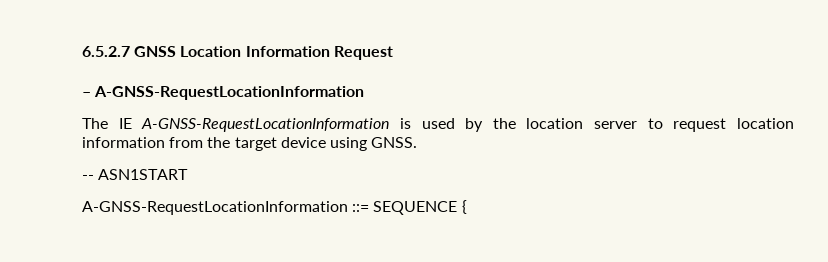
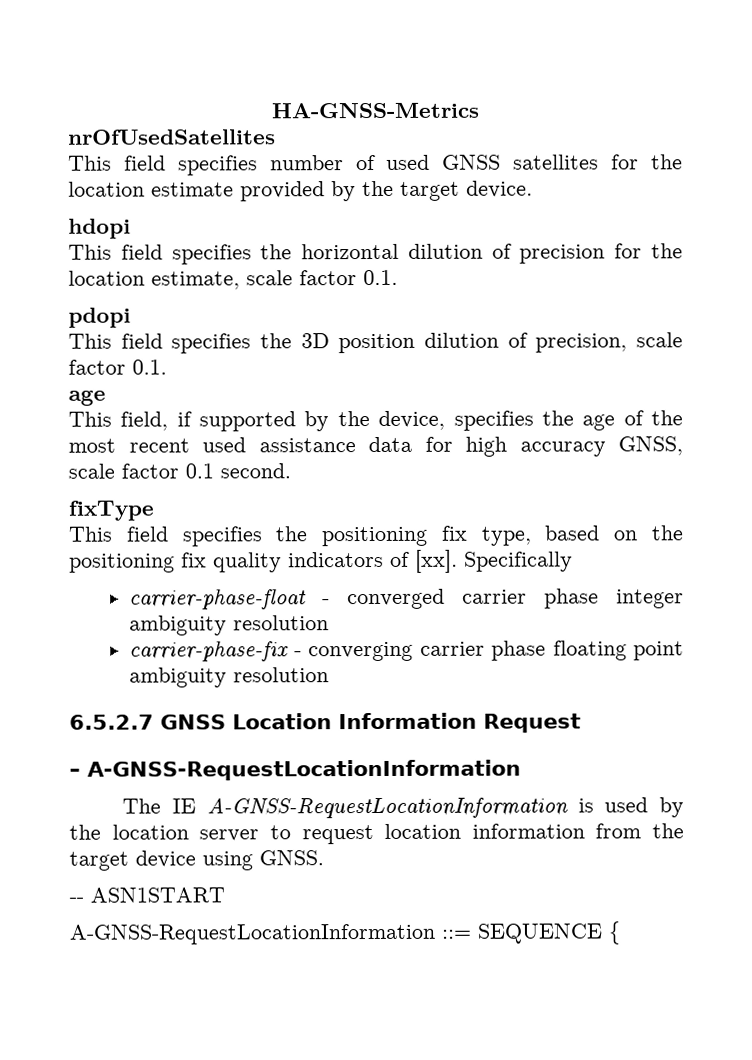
+ HA-GNSS-Metrics
+ nrOfUsedSatellites
+ This field specifies number of used GNSS satellites for the location estimate provided by the target device.
+ hdopi
+ This field specifies the horizontal dilution of precision for the location estimate, scale factor 0.1.
+ pdopi
+ This field specifies the 3D position dilution of precision, scale factor 0.1.
+ age
+ This field, if supported by the device, specifies the age of the most recent used assistance data for high accuracy GNSS, scale factor 0.1 second.
+ fixType
+ This field specifies the positioning fix type, based on the positioning fix quality indicators of [xx]. Specifically
+ carrier-phase-float - converged carrier phase integer ambiguity resolution
+ carrier-phase-fix - converging carrier phase floating point ambiguity resolution

